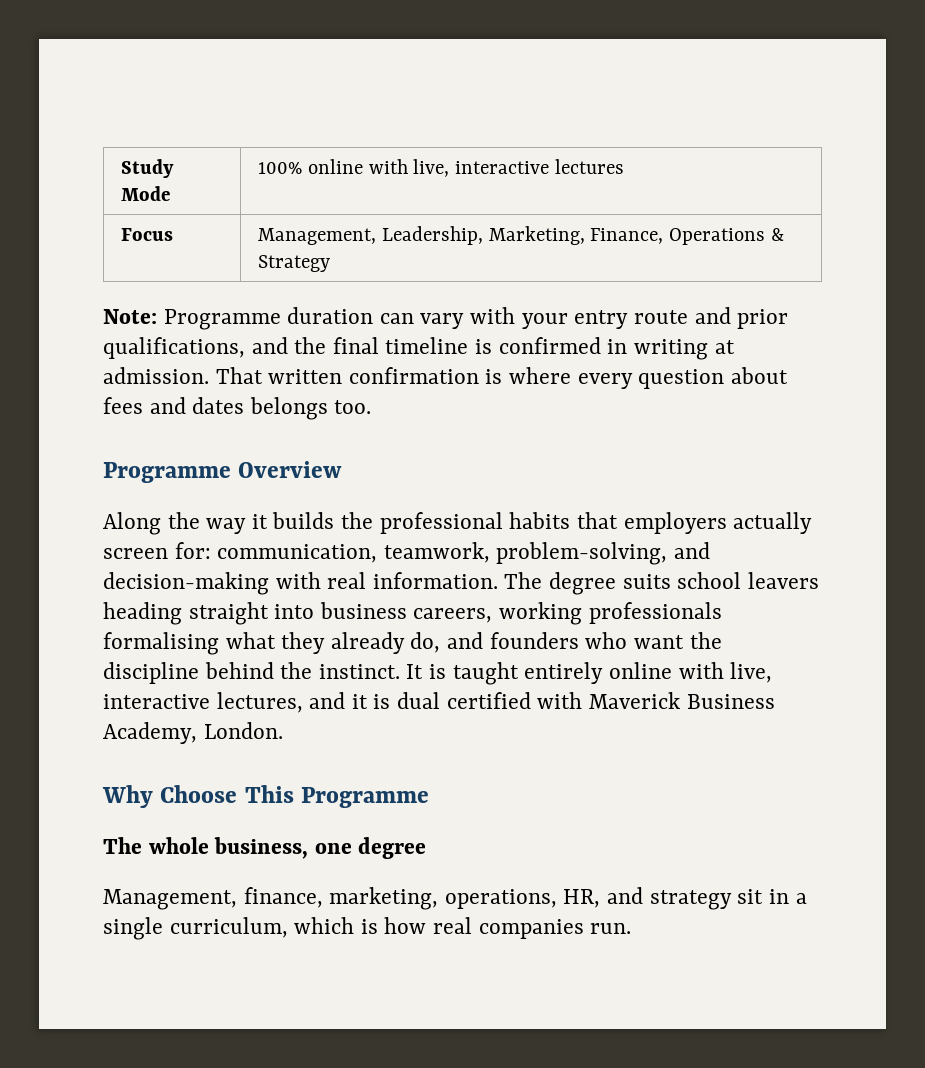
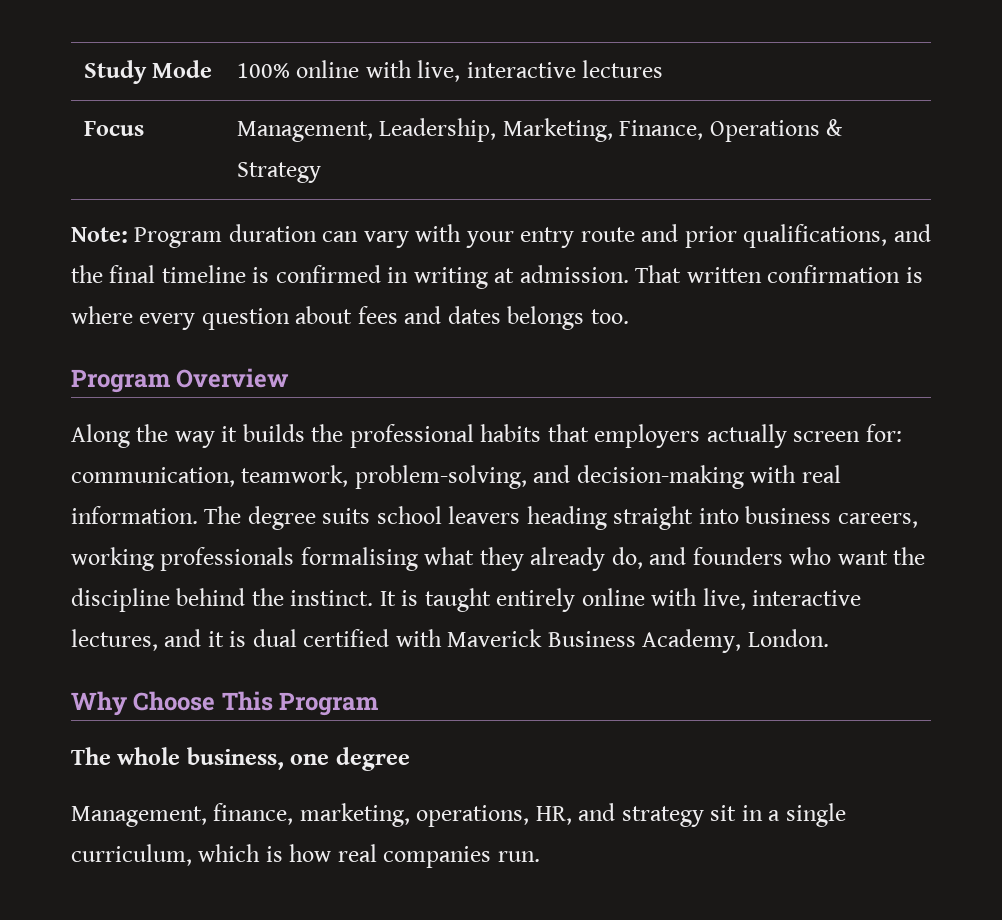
- Note: Programme duration can vary with your entry route and prior qualifications, and the final timeline is confirmed in writing at admission.
+ Note: Program duration can vary with your entry route and prior qualifications, and the final timeline is confirmed in writing at admission.
- Programme Overview
+ Program Overview
- Why Choose This Programme
+ Why Choose This Program

